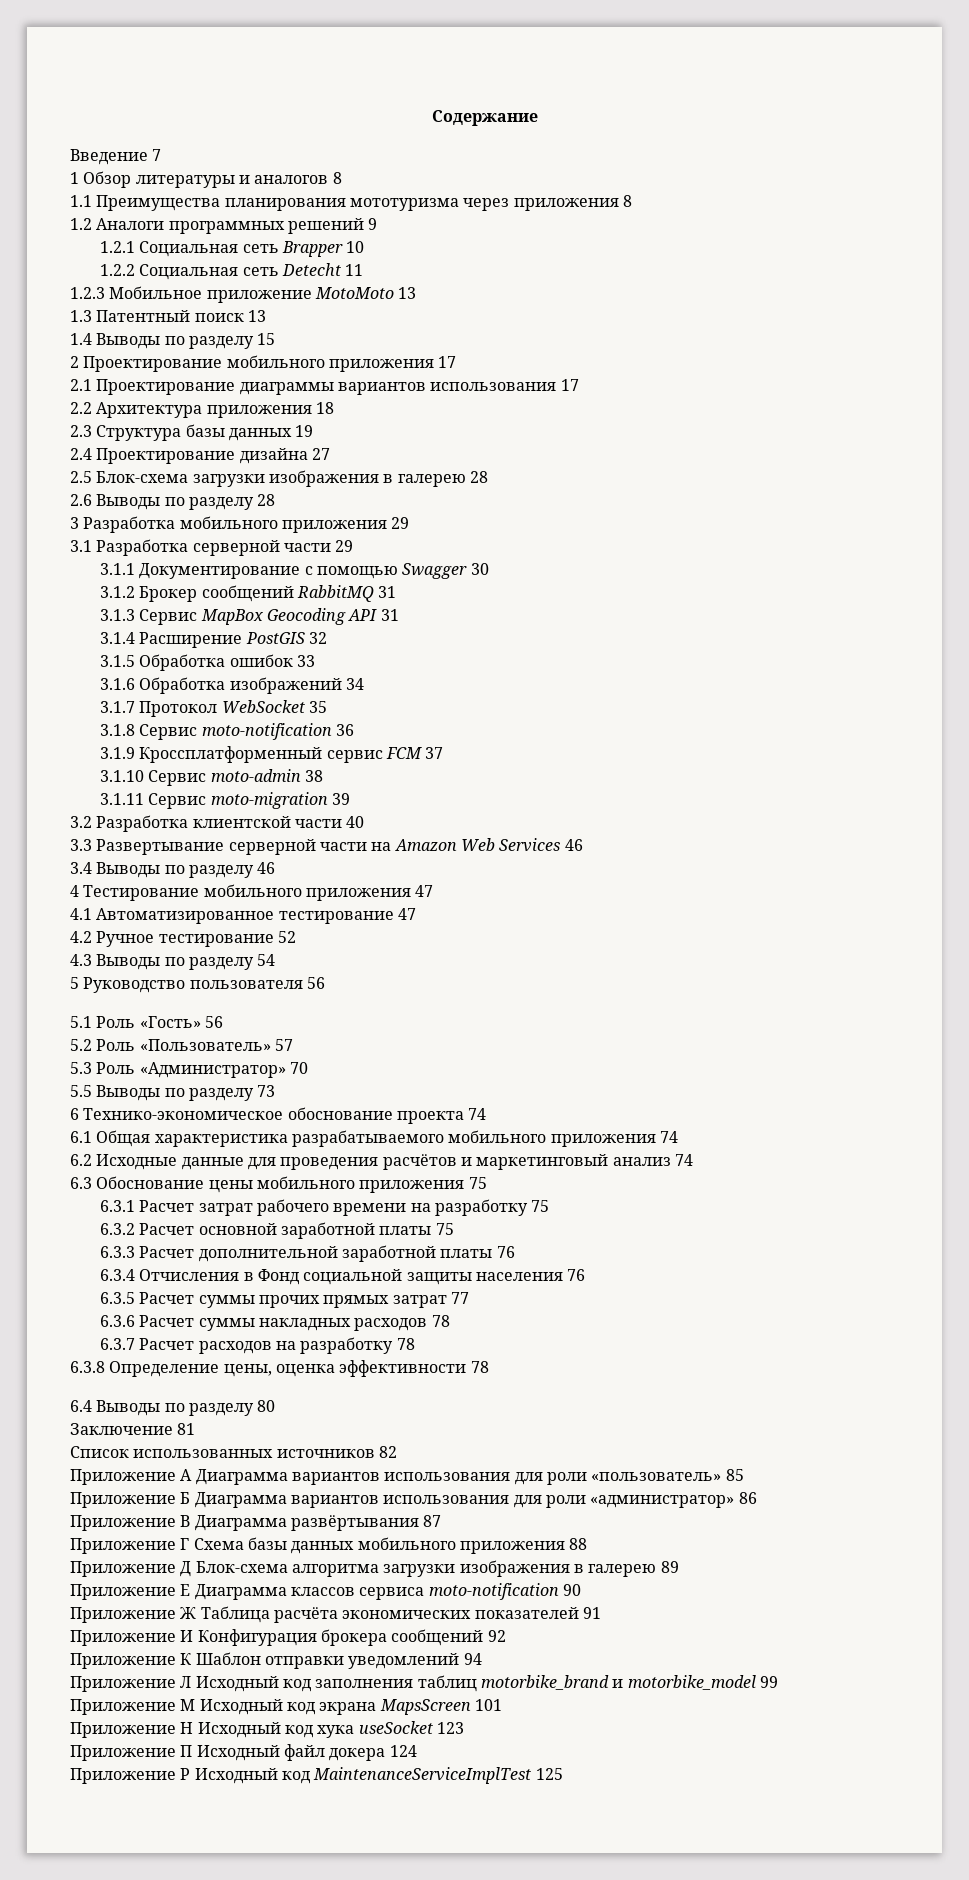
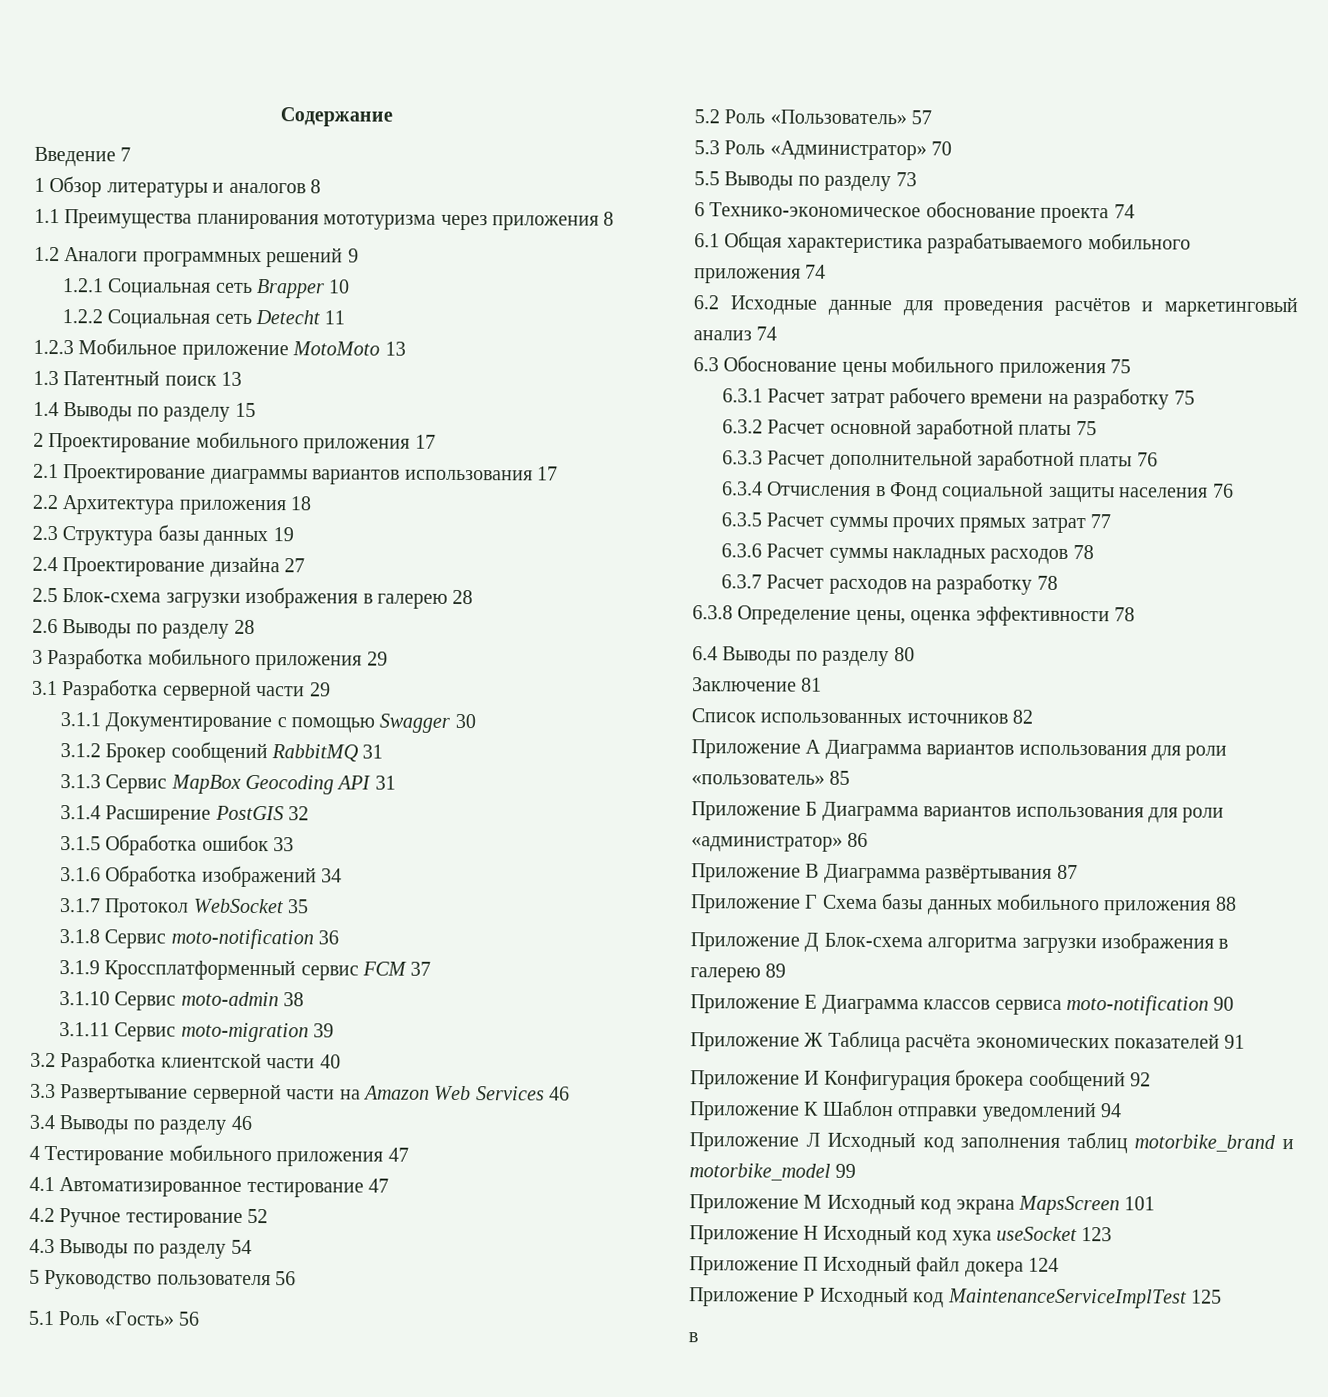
  Приложение Р Исходный код MaintenanceServiceImplTest 125
+ в

